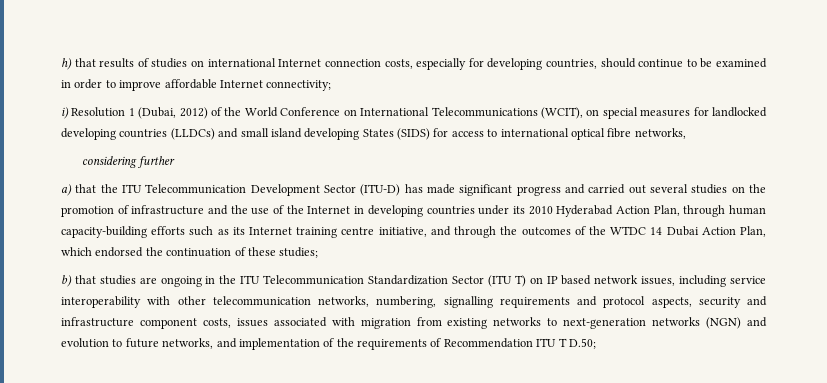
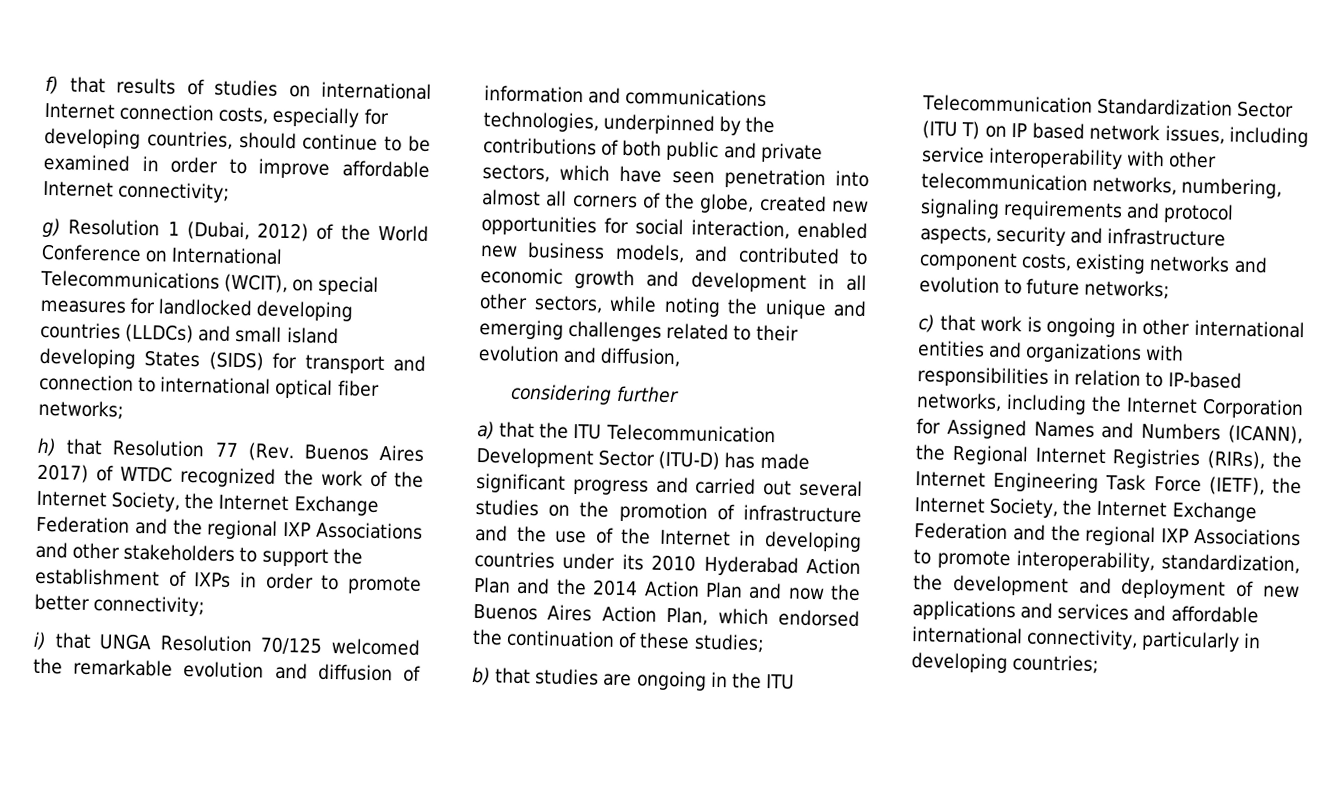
- h) that results of studies on international Internet connection costs, especially for developing countries, should continue to be examined in order to improve affordable Internet connectivity;
+ f) that results of studies on international Internet connection costs, especially for developing countries, should continue to be examined in order to improve affordable Internet connectivity;
- i) Resolution 1 (Dubai, 2012) of the World Conference on International Telecommunications (WCIT), on special measures for landlocked developing countries (LLDCs) and small island developing States (SIDS) for access to international optical fibre networks,
+ g) Resolution 1 (Dubai, 2012) of the World Conference on International Telecommunications (WCIT), on special measures for landlocked developing countries (LLDCs) and small island developing States (SIDS) for transport and connection to international optical fiber networks;
+ h) that Resolution 77 (Rev. Buenos Aires 2017) of WTDC recognized the work of the Internet Society, the Internet Exchange Federation and the regional IXP Associations and other stakeholders to support the establishment of IXPs in order to promote better connectivity;
+ i) that UNGA Resolution 70/125 welcomed the remarkable evolution and diffusion of information and communications technologies, underpinned by the contributions of both public and private sectors, which have seen penetration into almost all corners of the globe, created new opportunities for social interaction, enabled new business models, and contributed to economic growth and development in all other sectors, while noting the unique and emerging challenges related to their evolution and diffusion,
- a) that the ITU Telecommunication Development Sector (ITU-D) has made significant progress and carried out several studies on the promotion of infrastructure and the use of the Internet in developing countries under its 2010 Hyderabad Action Plan, through human capacity-building efforts such as its Internet training centre initiative, and through the outcomes of the WTDC 14 Dubai Action Plan, which endorsed the continuation of these studies;
+ a) that the ITU Telecommunication Development Sector (ITU-D) has made significant progress and carried out several studies on the promotion of infrastructure and the use of the Internet in developing countries under its 2010 Hyderabad Action Plan and the 2014 Action Plan and now the Buenos Aires Action Plan, which endorsed the continuation of these studies;
- b) that studies are ongoing in the ITU Telecommunication Standardization Sector (ITU T) on IP based network issues, including service interoperability with other telecommunication networks, numbering, signalling requirements and protocol aspects, security and infrastructure component costs, issues associated with migration from existing networks to next-generation networks (NGN) and evolution to future networks, and implementation of the requirements of Recommendation ITU T D.50;
+ b) that studies are ongoing in the ITU Telecommunication Standardization Sector (ITU T) on IP based network issues, including service interoperability with other telecommunication networks, numbering, signaling requirements and protocol aspects, security and infrastructure component costs, existing networks and evolution to future networks;
+ c) that work is ongoing in other international entities and organizations with responsibilities in relation to IP-based networks, including the Internet Corporation for Assigned Names and Numbers (ICANN), the Regional Internet Registries (RIRs), the Internet Engineering Task Force (IETF), the Internet Society, the Internet Exchange Federation and the regional IXP Associations to promote interoperability, standardization, the development and deployment of new applications and services and affordable international connectivity, particularly in developing countries;

